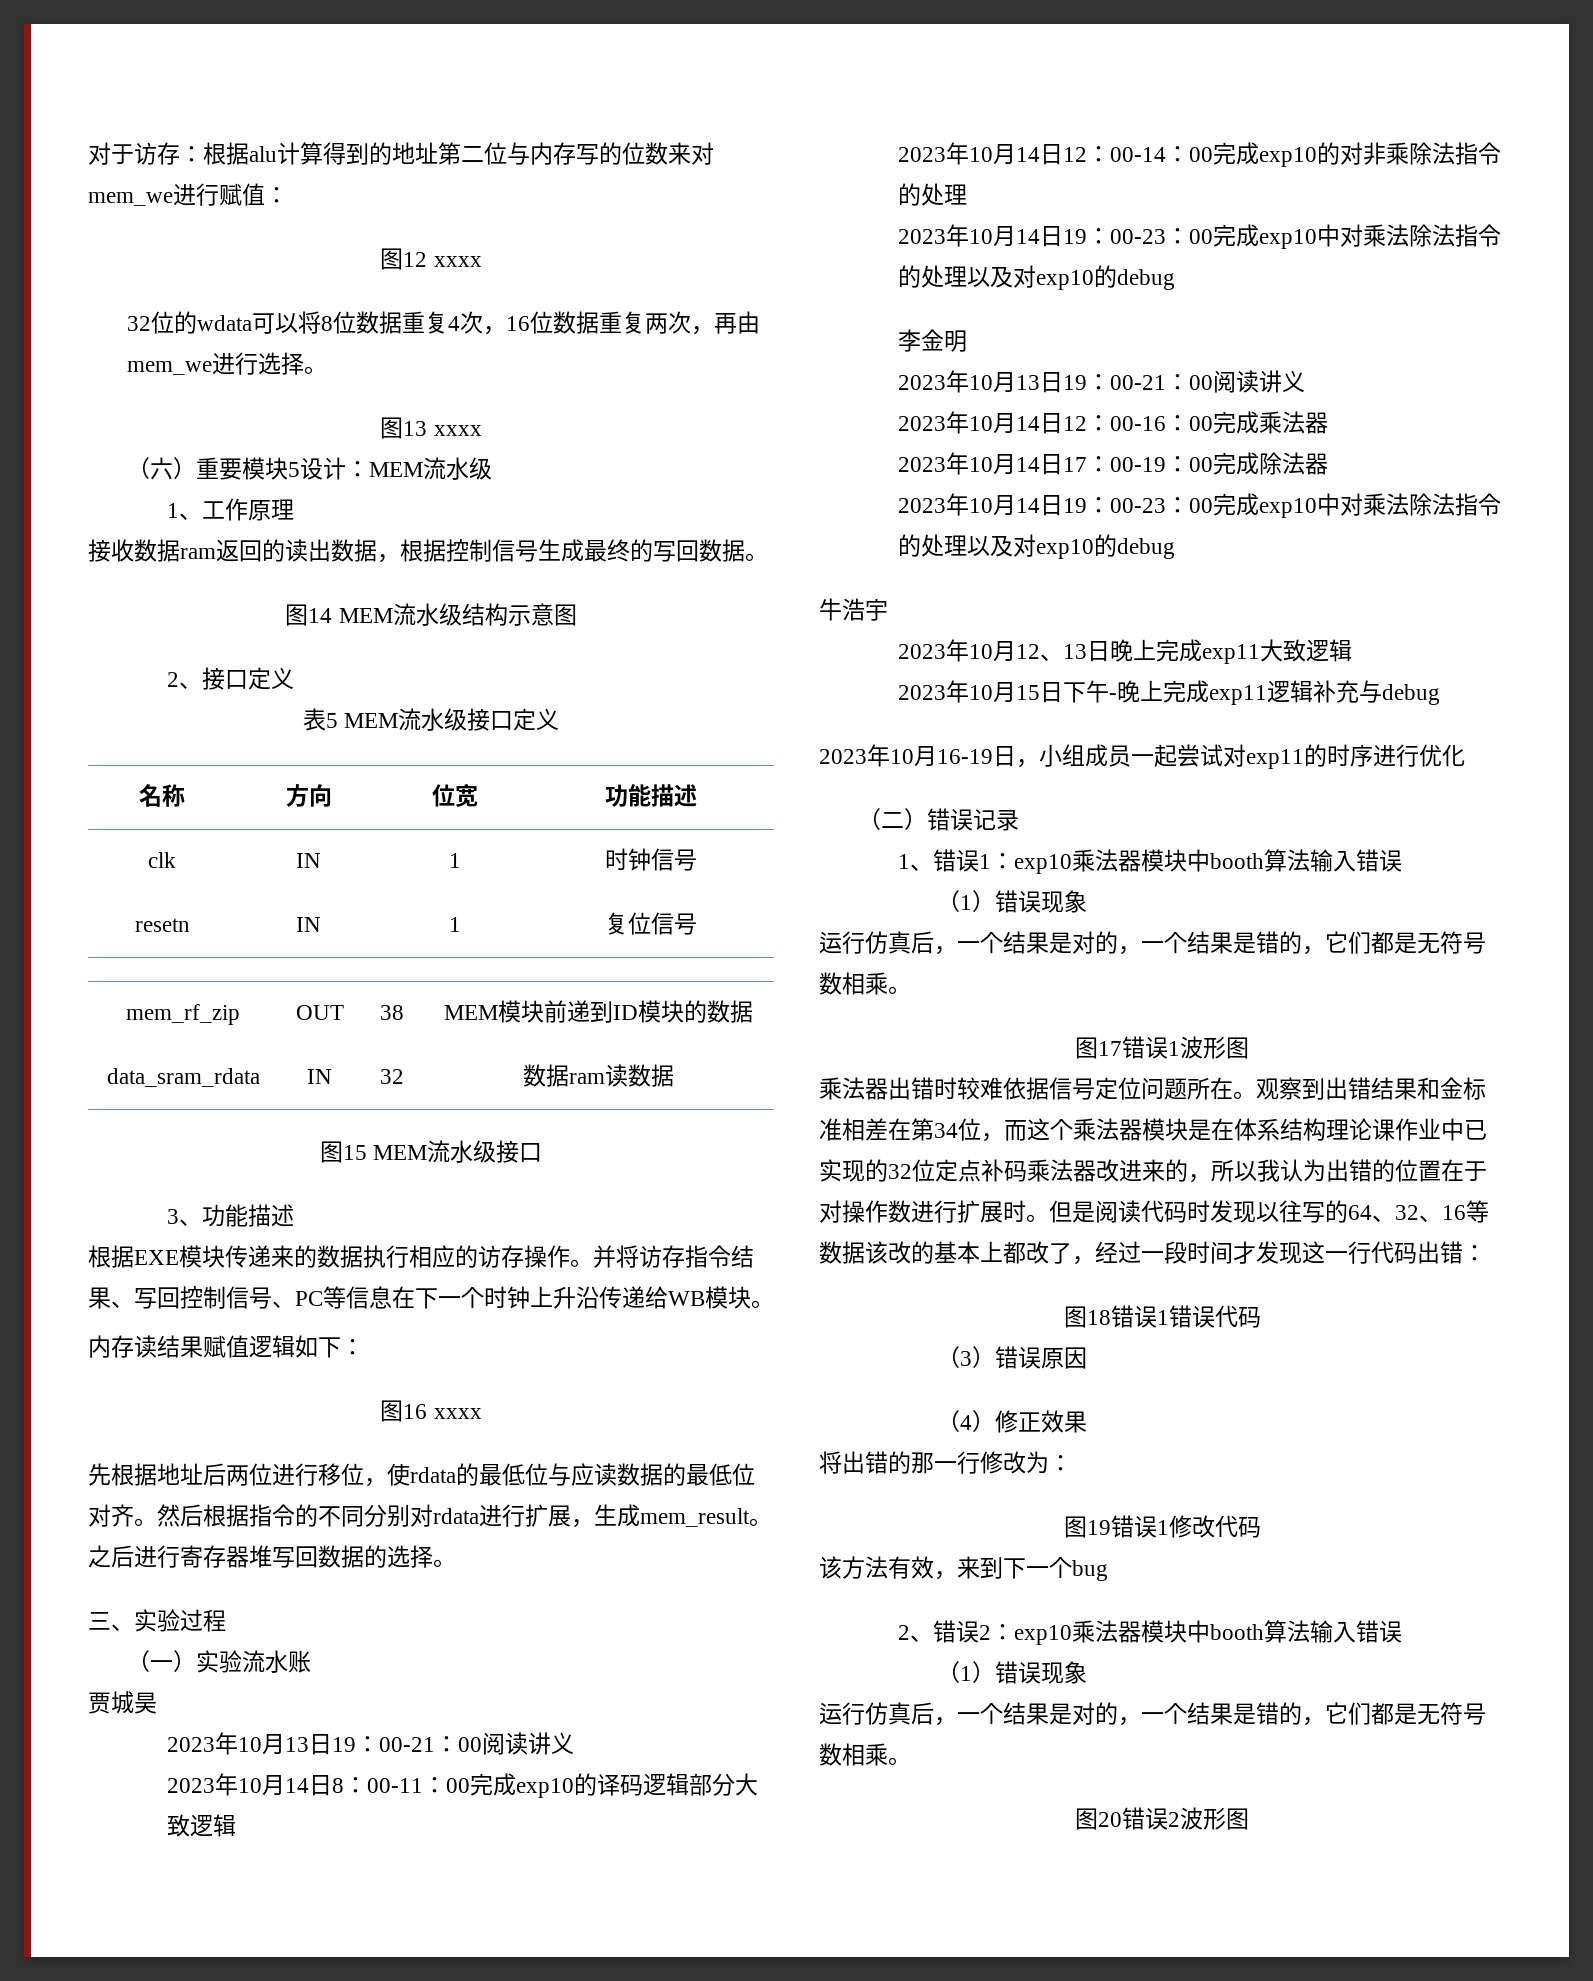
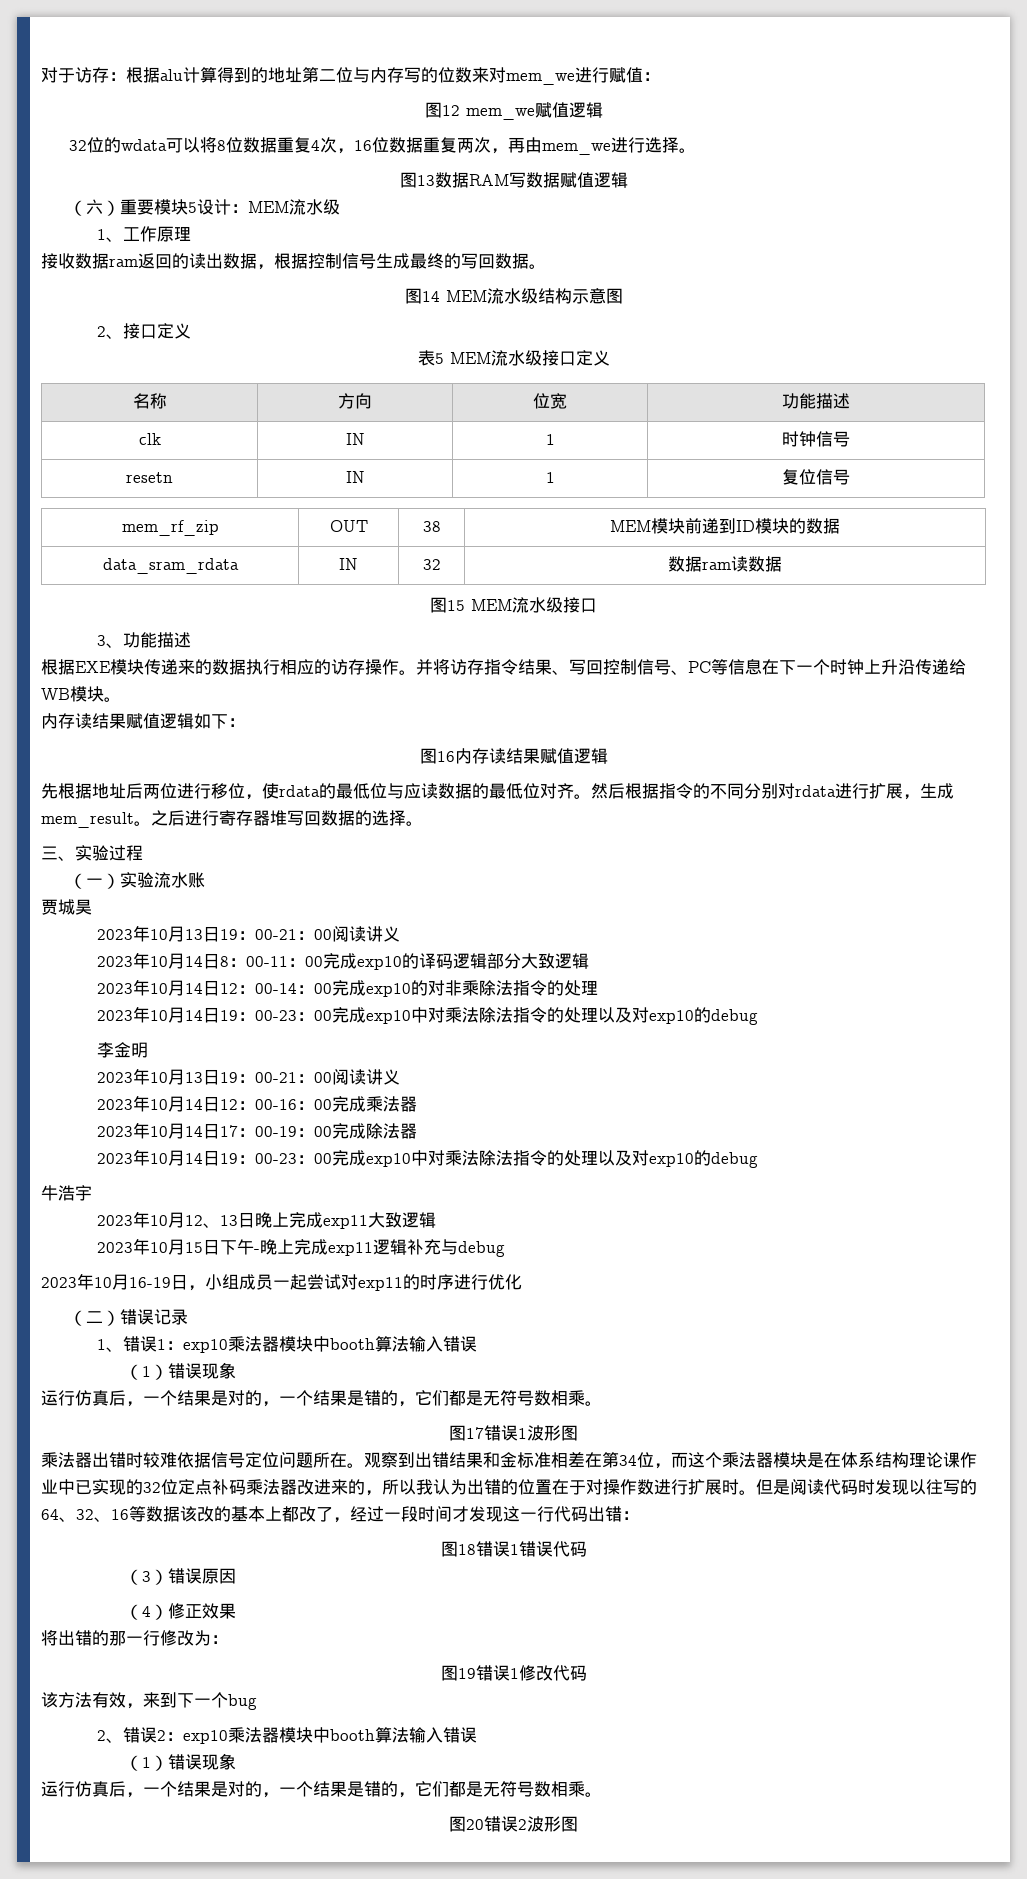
- 图12 xxxx
+ 图12 mem_we赋值逻辑
- 图13 xxxx
+ 图13数据RAM写数据赋值逻辑
- 图16 xxxx
+ 图16内存读结果赋值逻辑

